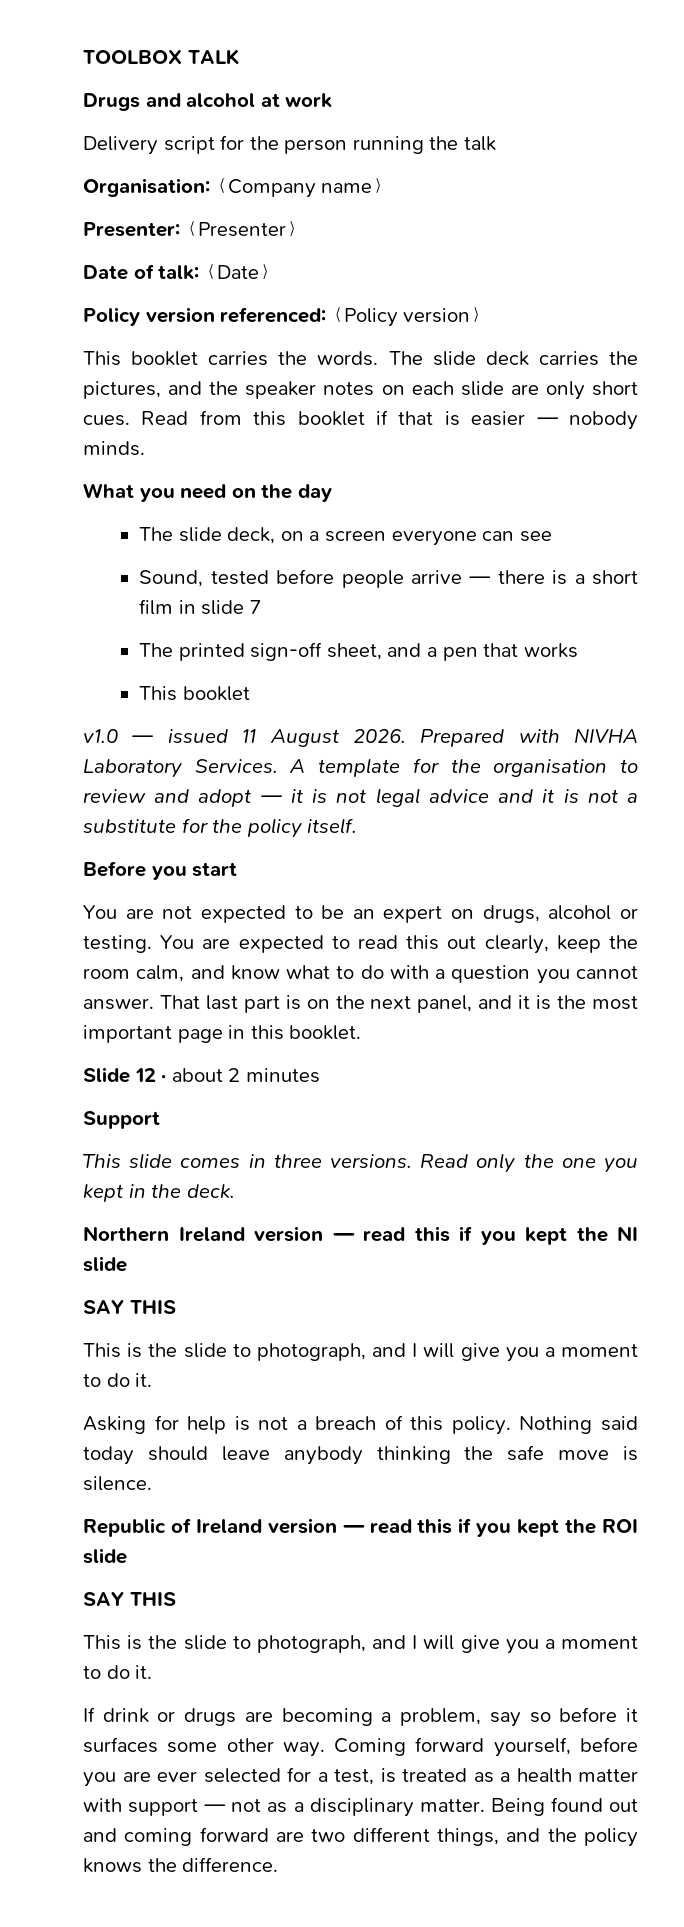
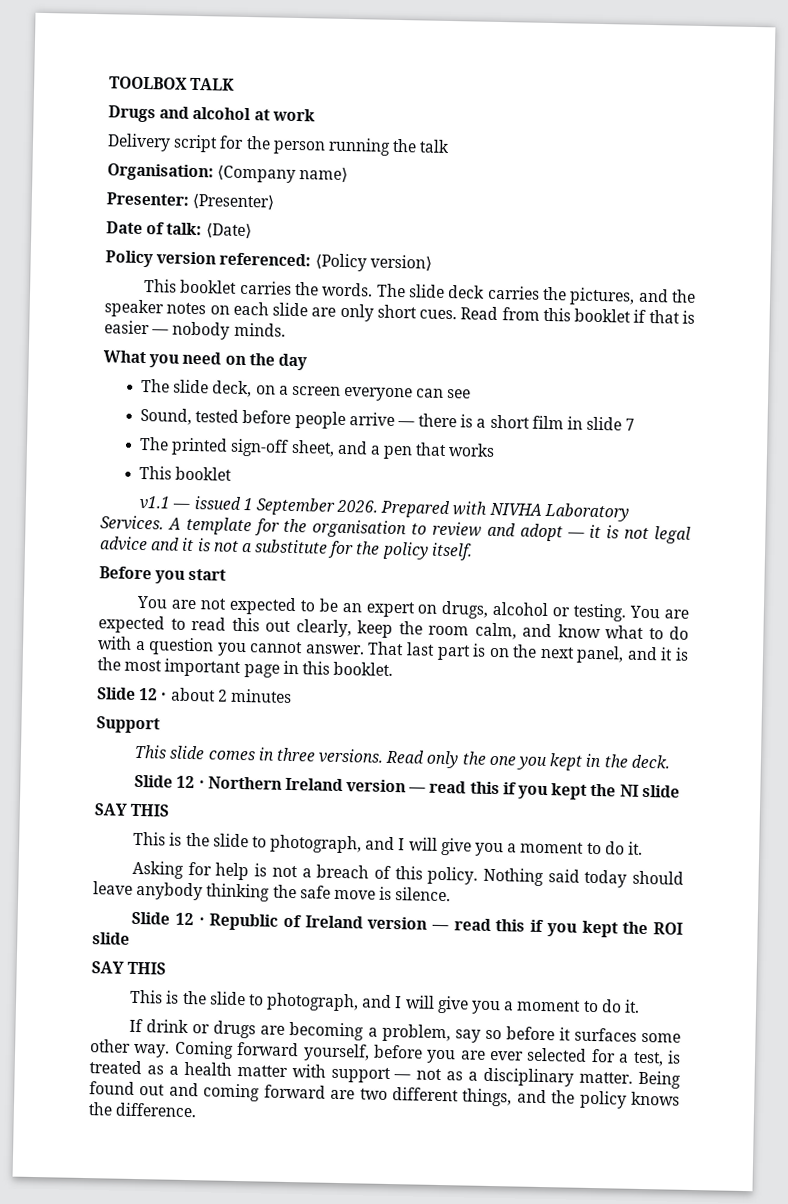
- v1.0 — issued 11 August 2026.
+ v1.1 — issued 1 September 2026.
- Northern Ireland version — read this if you kept the NI slide
+ Slide 12 · Northern Ireland version — read this if you kept the NI slide
- Republic of Ireland version — read this if you kept the ROI slide
+ Slide 12 · Republic of Ireland version — read this if you kept the ROI slide

